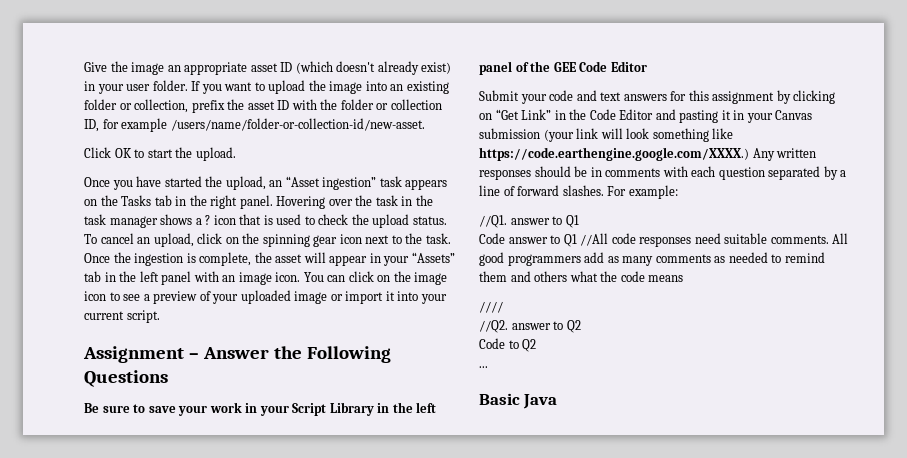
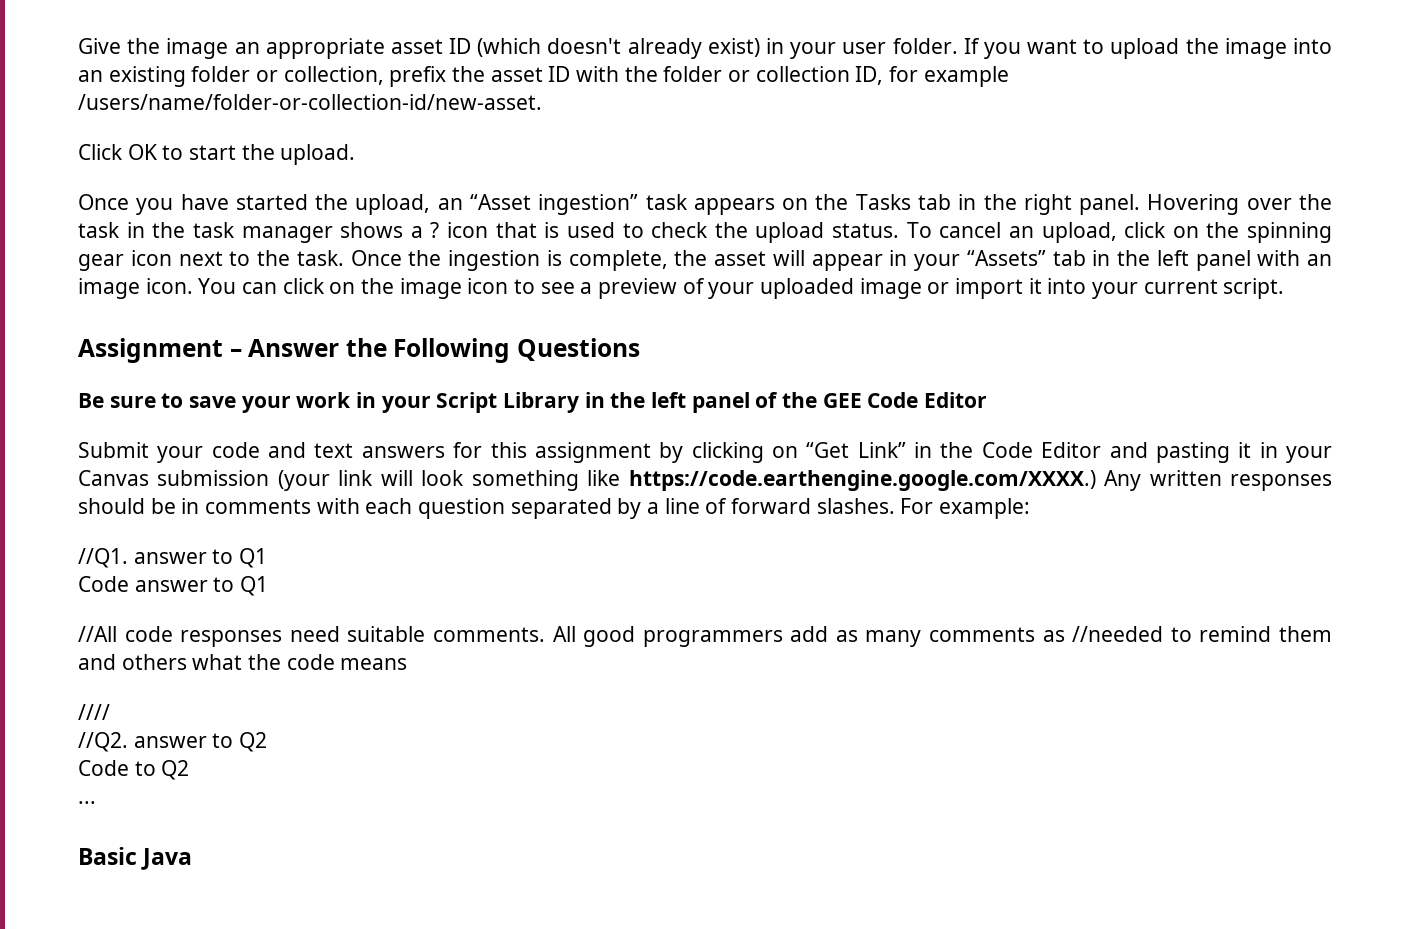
- Code answer to Q1 //All code responses need suitable comments.
+ Code answer to Q1
+ //All code responses need suitable comments.
- All good programmers add as many comments as needed to remind them and others what the code means
+ All good programmers add as many comments as //needed to remind them and others what the code means

